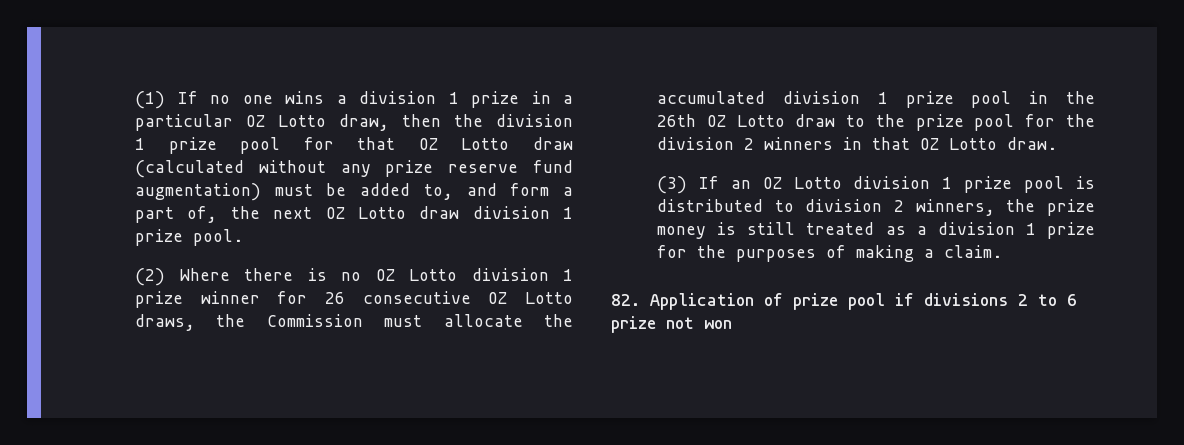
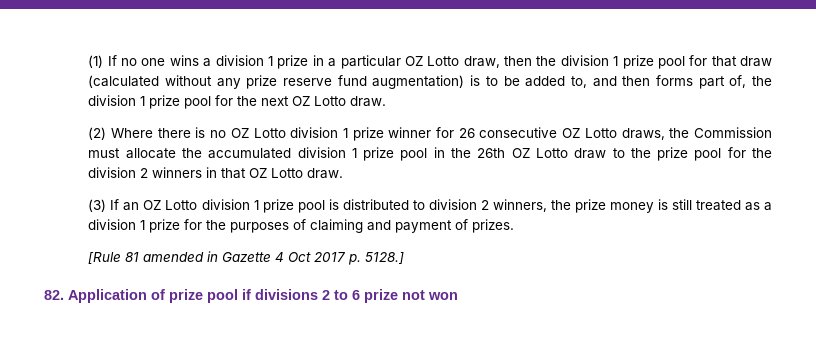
- (1) If no one wins a division 1 prize in a particular OZ Lotto draw, then the division 1 prize pool for that OZ Lotto draw (calculated without any prize reserve fund augmentation) must be added to, and form a part of, the next OZ Lotto draw division 1 prize pool.
+ (1) If no one wins a division 1 prize in a particular OZ Lotto draw, then the division 1 prize pool for that draw (calculated without any prize reserve fund augmentation) is to be added to, and then forms part of, the division 1 prize pool for the next OZ Lotto draw.
- (3) If an OZ Lotto division 1 prize pool is distributed to division 2 winners, the prize money is still treated as a division 1 prize for the purposes of making a claim.
+ (3) If an OZ Lotto division 1 prize pool is distributed to division 2 winners, the prize money is still treated as a division 1 prize for the purposes of claiming and payment of prizes.
+ [Rule 81 amended in Gazette 4 Oct 2017 p. 5128.]

